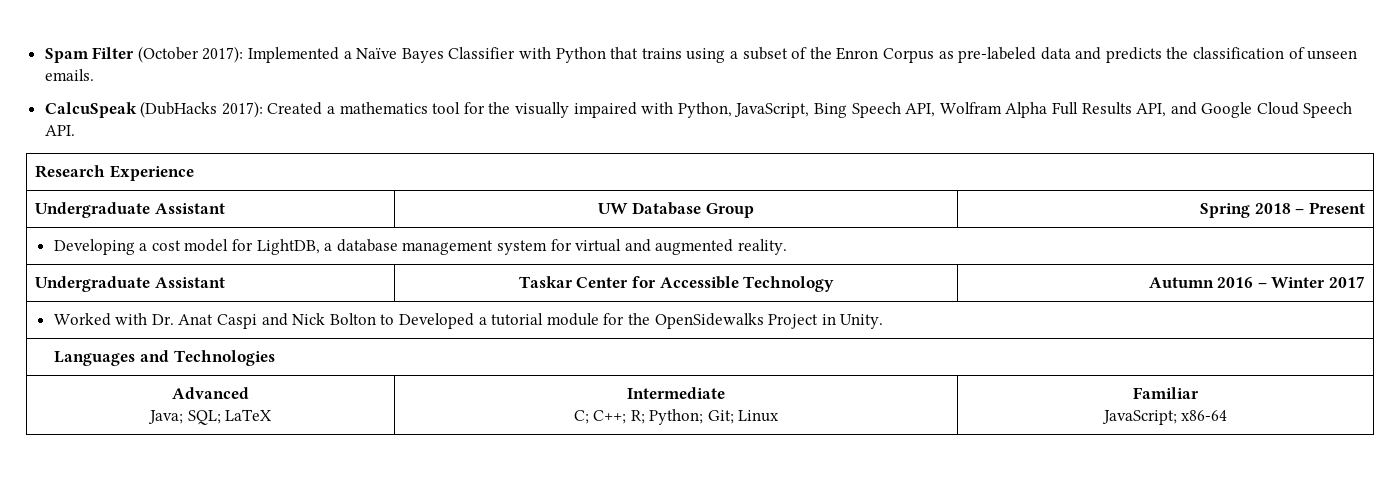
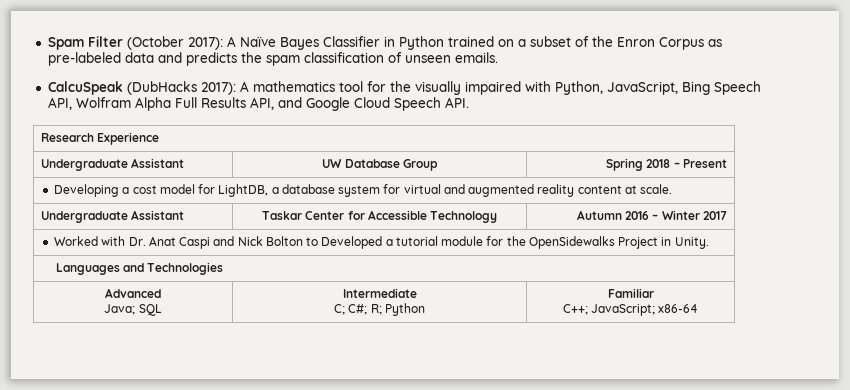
- Spam Filter (October 2017): Implemented a Naïve Bayes Classifier with Python that trains using a subset of the Enron Corpus as pre-labeled data and predicts the classification of unseen emails.
+ Spam Filter (October 2017): A Naïve Bayes Classifier in Python trained on a subset of the Enron Corpus as pre-labeled data and predicts the spam classification of unseen emails.
- CalcuSpeak (DubHacks 2017): Created a mathematics tool for the visually impaired with Python, JavaScript, Bing Speech API, Wolfram Alpha Full Results API, and Google Cloud Speech API.
+ CalcuSpeak (DubHacks 2017): A mathematics tool for the visually impaired with Python, JavaScript, Bing Speech API, Wolfram Alpha Full Results API, and Google Cloud Speech API.
- Developing a cost model for LightDB, a database management system for virtual and augmented reality.
+ Developing a cost model for LightDB, a database system for virtual and augmented reality content at scale.
  Advanced
- Java; SQL; LaTeX | Intermediate
- C; C++; R; Python; Git; Linux | Familiar
- JavaScript; x86-64
+ Java; SQL | Intermediate
+ C; C#; R; Python | Familiar
+ C++; JavaScript; x86-64

